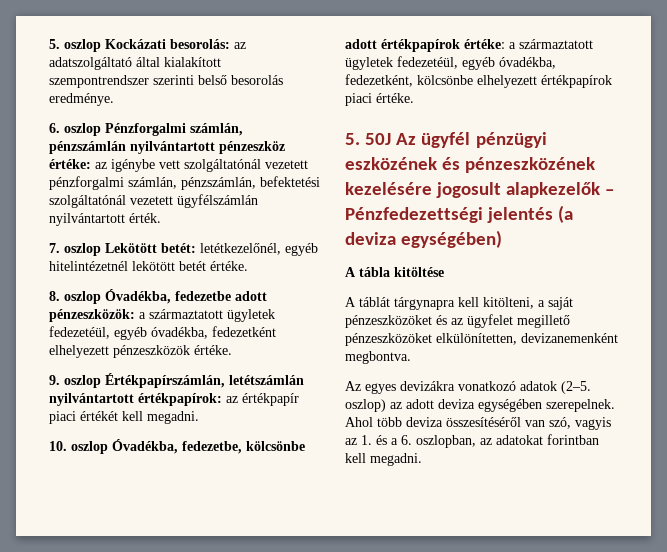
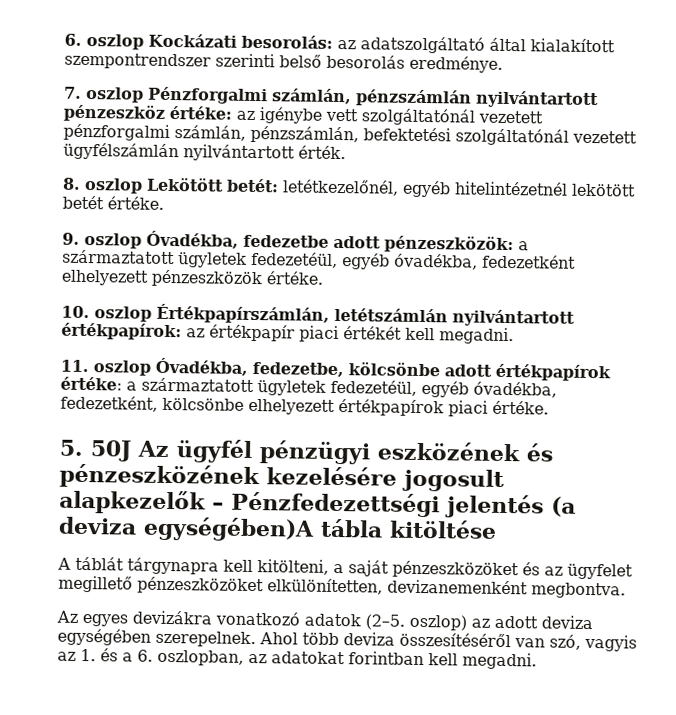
- 5. oszlop Kockázati besorolás: az adatszolgáltató által kialakított szempontrendszer szerinti belső besorolás eredménye.
+ 6. oszlop Kockázati besorolás: az adatszolgáltató által kialakított szempontrendszer szerinti belső besorolás eredménye.
- 6. oszlop Pénzforgalmi számlán, pénzszámlán nyilvántartott pénzeszköz értéke: az igénybe vett szolgáltatónál vezetett pénzforgalmi számlán, pénzszámlán, befektetési szolgáltatónál vezetett ügyfélszámlán nyilvántartott érték.
+ 7. oszlop Pénzforgalmi számlán, pénzszámlán nyilvántartott pénzeszköz értéke: az igénybe vett szolgáltatónál vezetett pénzforgalmi számlán, pénzszámlán, befektetési szolgáltatónál vezetett ügyfélszámlán nyilvántartott érték.
- 7. oszlop Lekötött betét: letétkezelőnél, egyéb hitelintézetnél lekötött betét értéke.
+ 8. oszlop Lekötött betét: letétkezelőnél, egyéb hitelintézetnél lekötött betét értéke.
- 8. oszlop Óvadékba, fedezetbe adott pénzeszközök: a származtatott ügyletek fedezetéül, egyéb óvadékba, fedezetként elhelyezett pénzeszközök értéke.
+ 9. oszlop Óvadékba, fedezetbe adott pénzeszközök: a származtatott ügyletek fedezetéül, egyéb óvadékba, fedezetként elhelyezett pénzeszközök értéke.
- 9. oszlop Értékpapírszámlán, letétszámlán nyilvántartott értékpapírok: az értékpapír piaci értékét kell megadni.
+ 10. oszlop Értékpapírszámlán, letétszámlán nyilvántartott értékpapírok: az értékpapír piaci értékét kell megadni.
- 10. oszlop Óvadékba, fedezetbe, kölcsönbe adott értékpapírok értéke: a származtatott ügyletek fedezetéül, egyéb óvadékba, fedezetként, kölcsönbe elhelyezett értékpapírok piaci értéke.
+ 11. oszlop Óvadékba, fedezetbe, kölcsönbe adott értékpapírok értéke: a származtatott ügyletek fedezetéül, egyéb óvadékba, fedezetként, kölcsönbe elhelyezett értékpapírok piaci értéke.
- 5. 50J Az ügyfél pénzügyi eszközének és pénzeszközének kezelésére jogosult alapkezelők – Pénzfedezettségi jelentés (a deviza egységében)
- A tábla kitöltése
+ 5. 50J Az ügyfél pénzügyi eszközének és pénzeszközének kezelésére jogosult alapkezelők – Pénzfedezettségi jelentés (a deviza egységében)A tábla kitöltése

